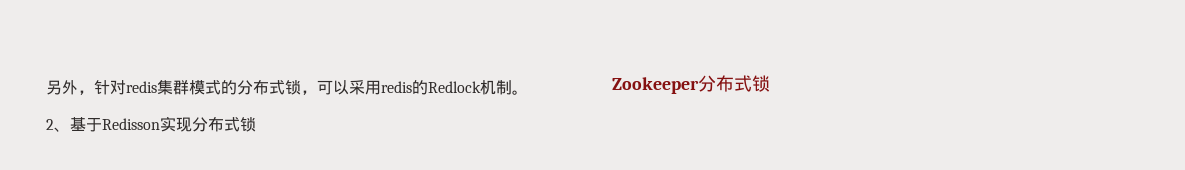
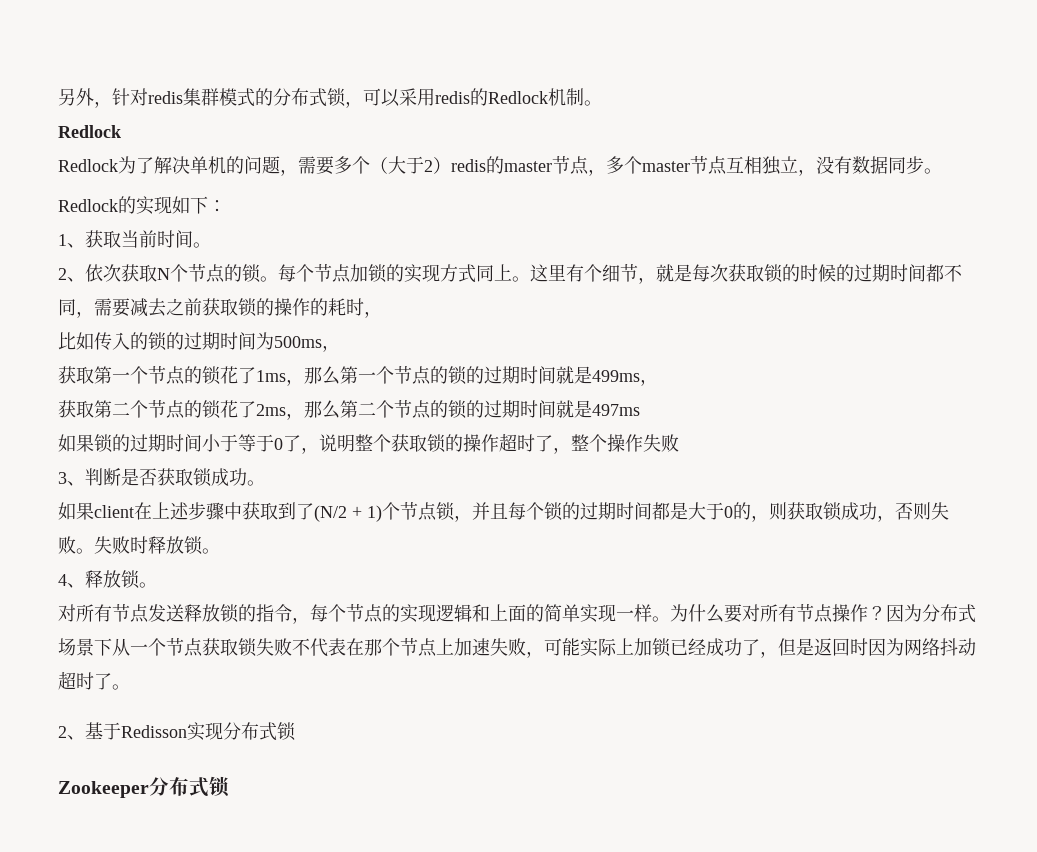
  另外，针对redis集群模式的分布式锁，可以采用redis的Redlock机制。
+ Redlock
+ Redlock为了解决单机的问题，需要多个（大于2）redis的master节点，多个master节点互相独立，没有数据同步。
+ Redlock的实现如下：
+ 1、获取当前时间。
+ 2、依次获取N个节点的锁。每个节点加锁的实现方式同上。这里有个细节，就是每次获取锁的时候的过期时间都不同，需要减去之前获取锁的操作的耗时，
+ 比如传入的锁的过期时间为500ms，
+ 获取第一个节点的锁花了1ms，那么第一个节点的锁的过期时间就是499ms，
+ 获取第二个节点的锁花了2ms，那么第二个节点的锁的过期时间就是497ms
+ 如果锁的过期时间小于等于0了，说明整个获取锁的操作超时了，整个操作失败
+ 3、判断是否获取锁成功。
+ 如果client在上述步骤中获取到了(N/2 + 1)个节点锁，并且每个锁的过期时间都是大于0的，则获取锁成功，否则失败。失败时释放锁。
+ 4、释放锁。
+ 对所有节点发送释放锁的指令，每个节点的实现逻辑和上面的简单实现一样。为什么要对所有节点操作？因为分布式场景下从一个节点获取锁失败不代表在那个节点上加速失败，可能实际上加锁已经成功了，但是返回时因为网络抖动超时了。

